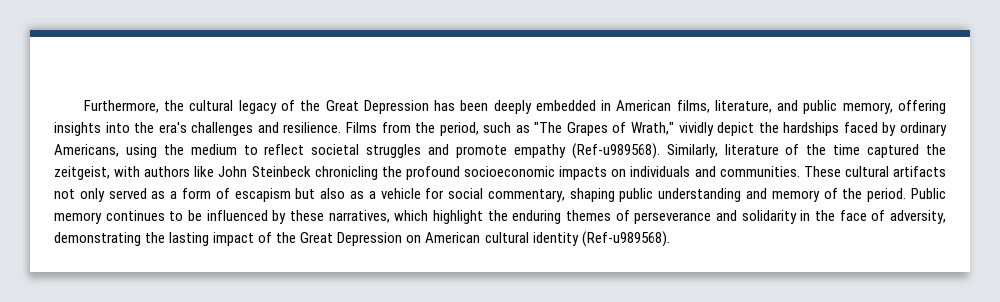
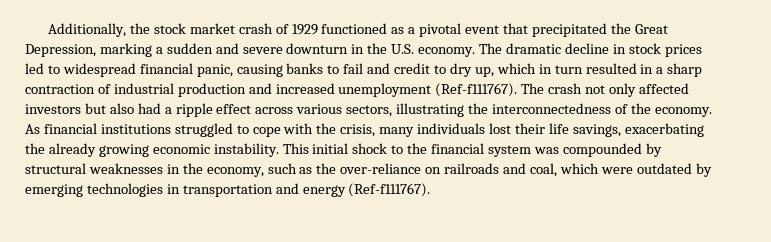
- Furthermore, the cultural legacy of the Great Depression has been deeply embedded in American films, literature, and public memory, offering insights into the era's challenges and resilience. Films from the period, such as "The Grapes of Wrath," vividly depict the hardships faced by ordinary Americans, using the medium to reflect societal struggles and promote empathy (Ref-u989568). Similarly, literature of the time captured the zeitgeist, with authors like John Steinbeck chronicling the profound socioeconomic impacts on individuals and communities. These cultural artifacts not only served as a form of escapism but also as a vehicle for social commentary, shaping public understanding and memory of the period. Public memory continues to be influenced by these narratives, which highlight the enduring themes of perseverance and solidarity in the face of adversity, demonstrating the lasting impact of the Great Depression on American cultural identity (Ref-u989568).
+ Additionally, the stock market crash of 1929 functioned as a pivotal event that precipitated the Great Depression, marking a sudden and severe downturn in the U.S. economy. The dramatic decline in stock prices led to widespread financial panic, causing banks to fail and credit to dry up, which in turn resulted in a sharp contraction of industrial production and increased unemployment (Ref-f111767). The crash not only affected investors but also had a ripple effect across various sectors, illustrating the interconnectedness of the economy. As financial institutions struggled to cope with the crisis, many individuals lost their life savings, exacerbating the already growing economic instability. This initial shock to the financial system was compounded by structural weaknesses in the economy, such as the over-reliance on railroads and coal, which were outdated by emerging technologies in transportation and energy (Ref-f111767).

